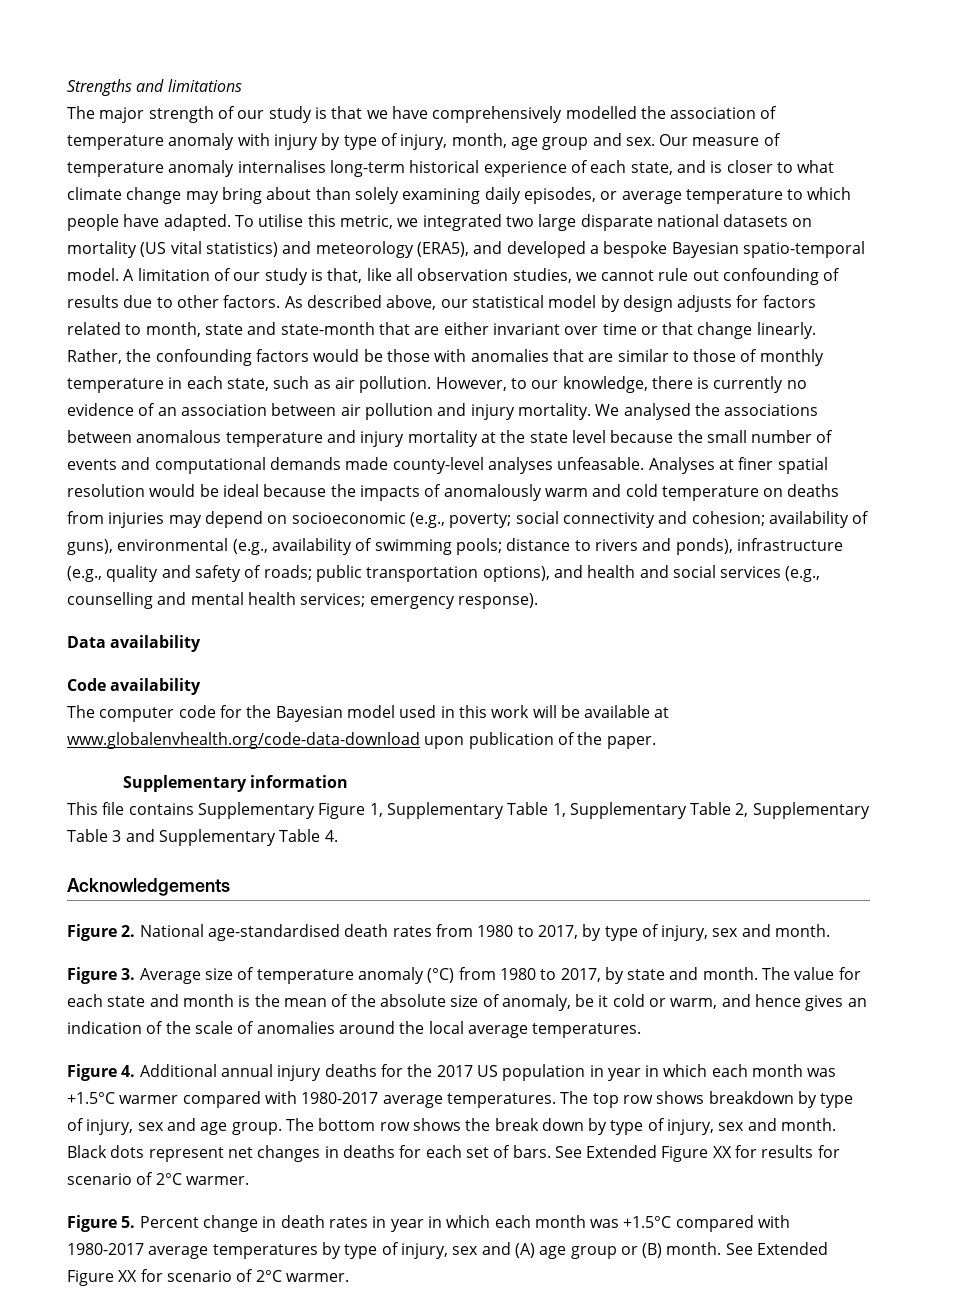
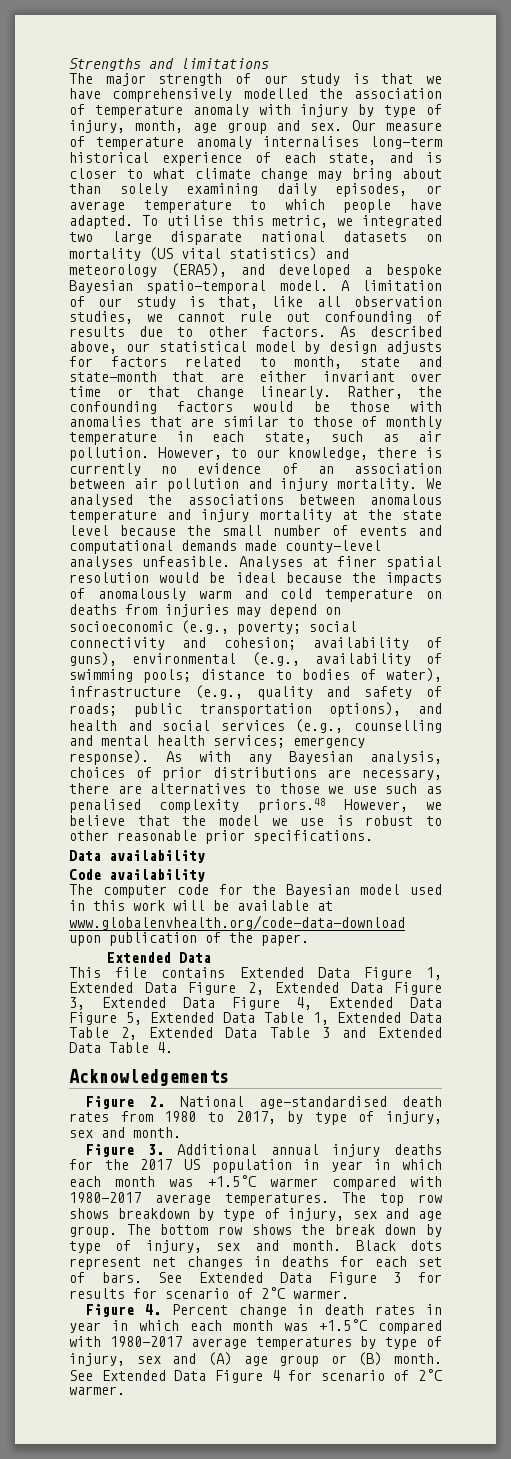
- We analysed the associations between anomalous temperature and injury mortality at the state level because the small number of events and computational demands made county-level analyses unfeasable.
+ We analysed the associations between anomalous temperature and injury mortality at the state level because the small number of events and computational demands made county-level analyses unfeasible.
- distance to rivers and ponds), infrastructure (e.g., quality and safety of roads;
+ distance to bodies of water), infrastructure (e.g., quality and safety of roads;
+ As with any Bayesian analysis, choices of prior distributions are necessary, there are alternatives to those we use such as penalised complexity priors.48 However, we believe that the model we use is robust to other reasonable prior specifications.
  The computer code for the Bayesian model used in this work will be available at www.globalenvhealth.org/code-data-download upon publication of the paper.
- Supplementary information
+ Extended Data
- This file contains Supplementary Figure 1, Supplementary Table 1, Supplementary Table 2, Supplementary Table 3 and Supplementary Table 4.
+ This file contains Extended Data Figure 1, Extended Data Figure 2, Extended Data Figure 3, Extended Data Figure 4, Extended Data Figure 5, Extended Data Table 1, Extended Data Table 2, Extended Data Table 3 and Extended Data Table 4.
- Figure 3. Average size of temperature anomaly (°C) from 1980 to 2017, by state and month. The value for each state and month is the mean of the absolute size of anomaly, be it cold or warm, and hence gives an indication of the scale of anomalies around the local average temperatures.
- Figure 4. Additional annual injury deaths for the 2017 US population in year in which each month was +1.5°C warmer compared with 1980-2017 average temperatures.
+ Figure 3. Additional annual injury deaths for the 2017 US population in year in which each month was +1.5°C warmer compared with 1980-2017 average temperatures.
- See Extended Figure XX for results for scenario of 2°C warmer.
+ See Extended Data Figure 3 for results for scenario of 2°C warmer.
- Figure 5. Percent change in death rates in year in which each month was +1.5°C compared with 1980-2017 average temperatures by type of injury, sex and (A) age group or (B) month.
+ Figure 4. Percent change in death rates in year in which each month was +1.5°C compared with 1980-2017 average temperatures by type of injury, sex and (A) age group or (B) month.
- See Extended Figure XX for scenario of 2°C warmer.
+ See Extended Data Figure 4 for scenario of 2°C warmer.

